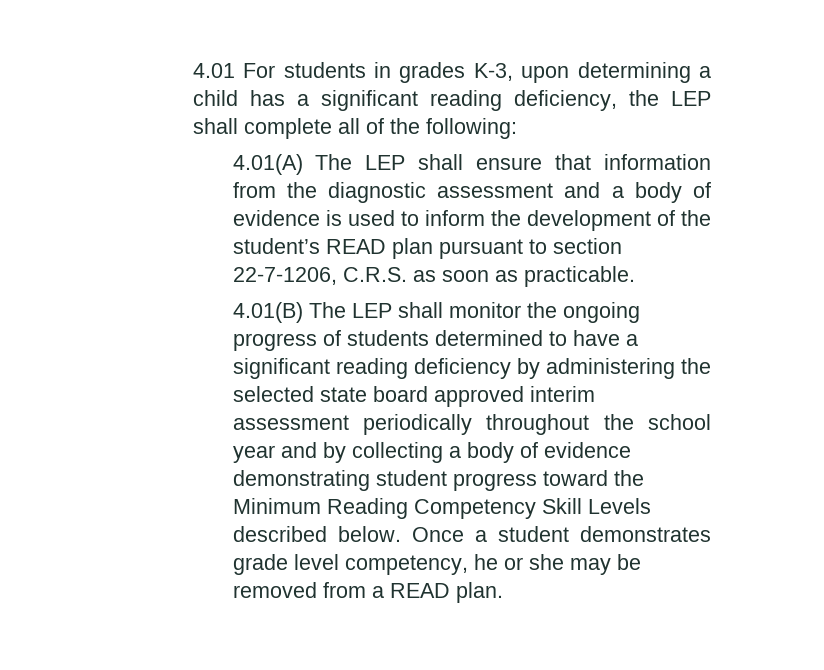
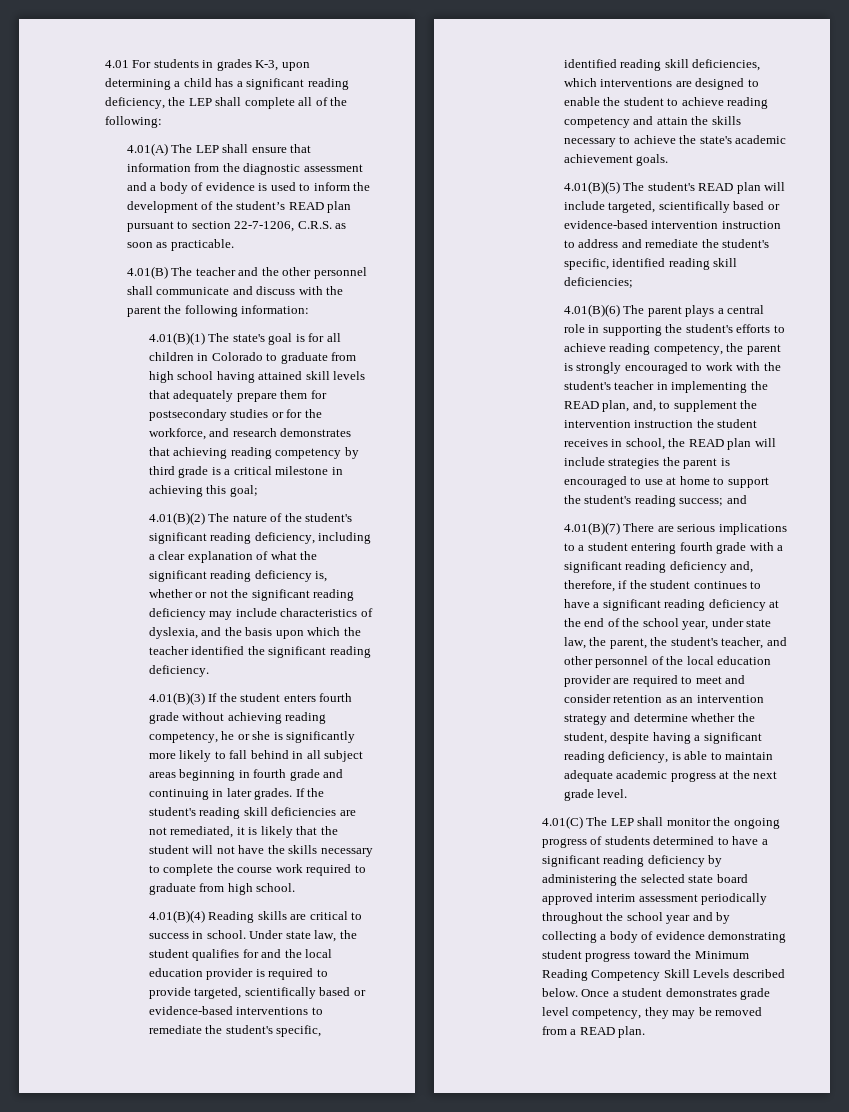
- 4.01(B) The LEP shall monitor the ongoing progress of students determined to have a significant reading deficiency by administering the selected state board approved interim assessment periodically throughout the school year and by collecting a body of evidence demonstrating student progress toward the Minimum Reading Competency Skill Levels described below.
+ 4.01(B) The teacher and the other personnel shall communicate and discuss with the parent the following information:
+ 4.01(B)(1) The state's goal is for all children in Colorado to graduate from high school having attained skill levels that adequately prepare them for postsecondary studies or for the workforce, and research demonstrates that achieving reading competency by third grade is a critical milestone in achieving this goal;
+ 4.01(B)(2) The nature of the student's significant reading deficiency, including a clear explanation of what the significant reading deficiency is, whether or not the significant reading deficiency may include characteristics of dyslexia, and the basis upon which the teacher identified the significant reading deficiency.
+ 4.01(B)(3) If the student enters fourth grade without achieving reading competency, he or she is significantly more likely to fall behind in all subject areas beginning in fourth grade and continuing in later grades. If the student's reading skill deficiencies are not remediated, it is likely that the student will not have the skills necessary to complete the course work required to graduate from high school.
+ 4.01(B)(4) Reading skills are critical to success in school. Under state law, the student qualifies for and the local education provider is required to provide targeted, scientifically based or evidence-based interventions to remediate the student's specific, identified reading skill deficiencies, which interventions are designed to enable the student to achieve reading competency and attain the skills necessary to achieve the state's academic achievement goals.
+ 4.01(B)(5) The student's READ plan will include targeted, scientifically based or evidence-based intervention instruction to address and remediate the student's specific, identified reading skill deficiencies;
+ 4.01(B)(6) The parent plays a central role in supporting the student's efforts to achieve reading competency, the parent is strongly encouraged to work with the student's teacher in implementing the READ plan, and, to supplement the intervention instruction the student receives in school, the READ plan will include strategies the parent is encouraged to use at home to support the student's reading success; and
+ 4.01(B)(7) There are serious implications to a student entering fourth grade with a significant reading deficiency and, therefore, if the student continues to have a significant reading deficiency at the end of the school year, under state law, the parent, the student's teacher, and other personnel of the local education provider are required to meet and consider retention as an intervention strategy and determine whether the student, despite having a significant reading deficiency, is able to maintain adequate academic progress at the next grade level.
+ 4.01(C) The LEP shall monitor the ongoing progress of students determined to have a significant reading deficiency by administering the selected state board approved interim assessment periodically throughout the school year and by collecting a body of evidence demonstrating student progress toward the Minimum Reading Competency Skill Levels described below.
- Once a student demonstrates grade level competency, he or she may be removed from a READ plan.
+ Once a student demonstrates grade level competency, they may be removed from a READ plan.

